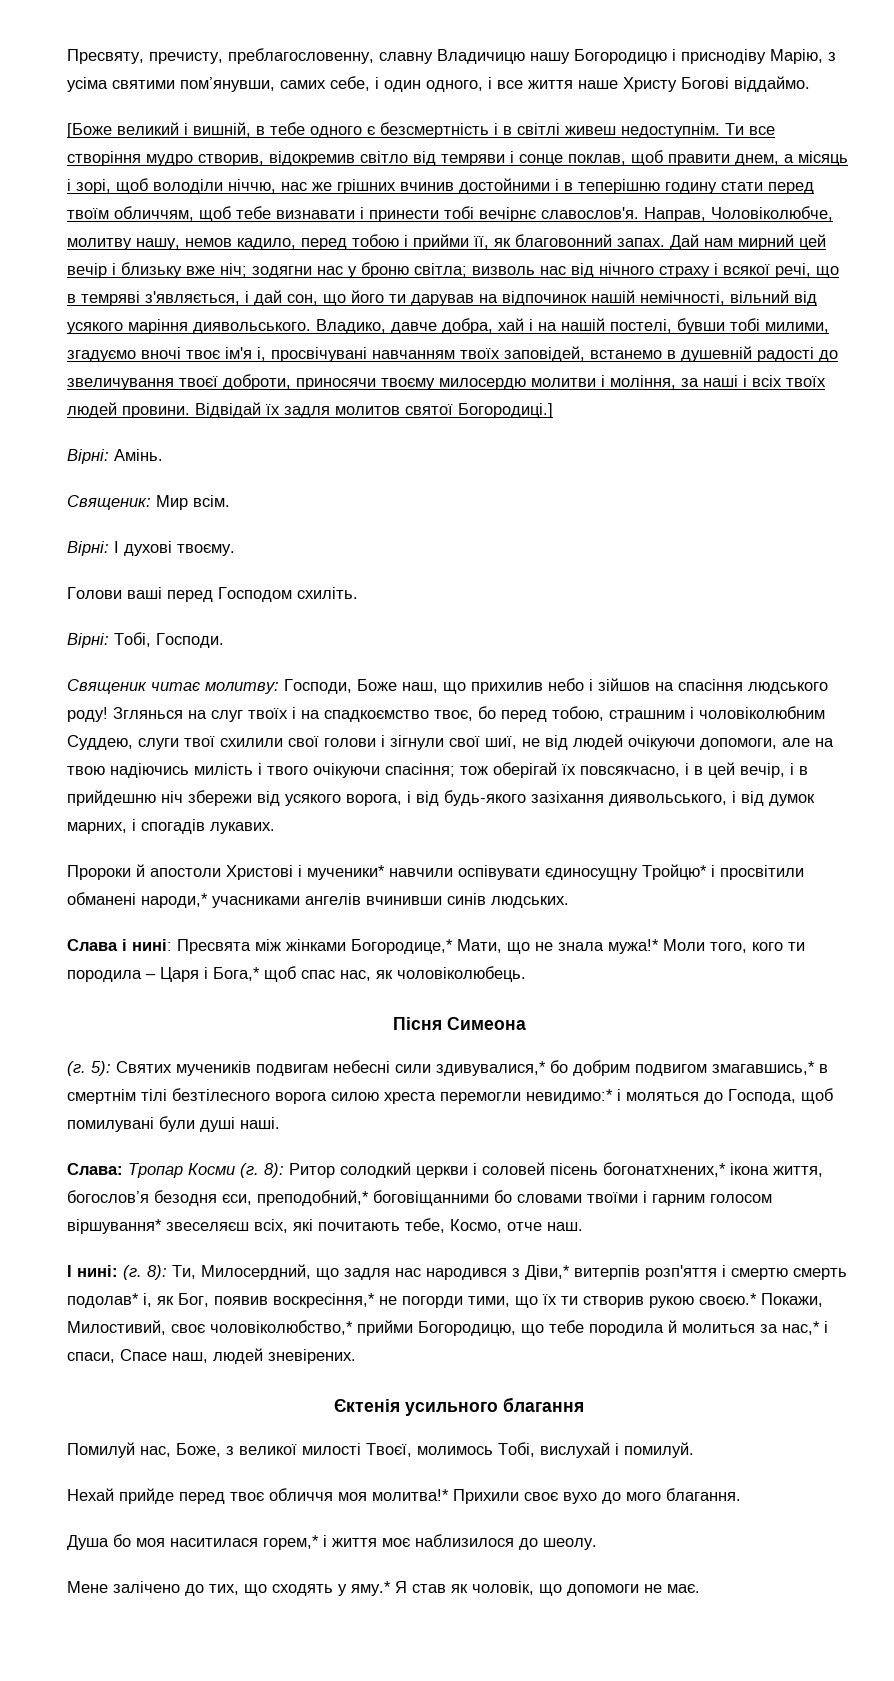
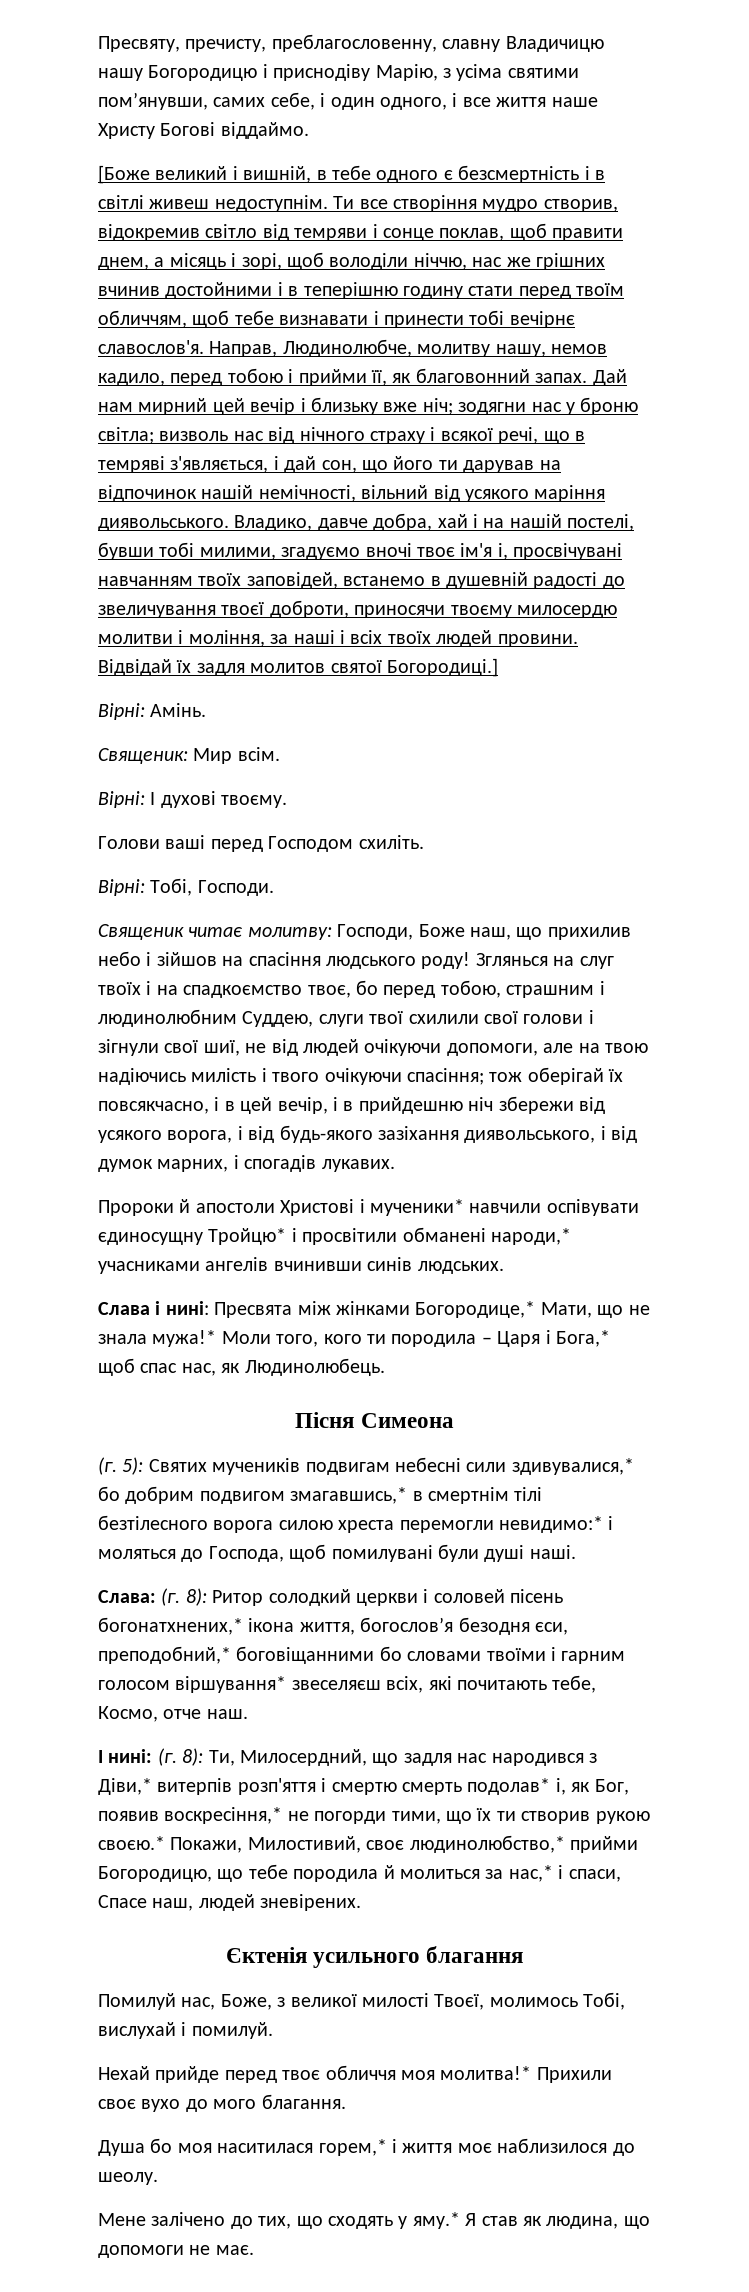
- Направ, Чоловіколюбче, молитву нашу, немов кадило, перед тобою і прийми її, як благовонний запах.
+ Направ, Людинолюбче, молитву нашу, немов кадило, перед тобою і прийми її, як благовонний запах.
- Зглянься на слуг твоїх і на спадкоємство твоє, бо перед тобою, страшним і чоловіколюбним Суддею, слуги твої схилили свої голови і зігнули свої шиї, не від людей очікуючи допомоги, але на твою надіючись милість і твого очікуючи спасіння;
+ Зглянься на слуг твоїх і на спадкоємство твоє, бо перед тобою, страшним і людинолюбним Суддею, слуги твої схилили свої голови і зігнули свої шиї, не від людей очікуючи допомоги, але на твою надіючись милість і твого очікуючи спасіння;
- Слава і нині: Пресвята між жінками Богородице,* Мати, що не знала мужа!* Моли того, кого ти породила – Царя і Бога,* щоб спас нас, як чоловіколюбець.
+ Слава і нині: Пресвята між жінками Богородице,* Мати, що не знала мужа!* Моли того, кого ти породила – Царя і Бога,* щоб спас нас, як Людинолюбець.
- Слава: Тропар Косми (г. 8): Ритор солодкий церкви і соловей пісень богонатхнених,* ікона життя, богослов’я безодня єси, преподобний,* боговіщанними бо словами твоїми і гарним голосом віршування* звеселяєш всіх, які почитають тебе, Космо, отче наш.
+ Слава: (г. 8): Ритор солодкий церкви і соловей пісень богонатхнених,* ікона життя, богослов’я безодня єси, преподобний,* боговіщанними бо словами твоїми і гарним голосом віршування* звеселяєш всіх, які почитають тебе, Космо, отче наш.
- І нині: (г. 8): Ти, Милосердний, що задля нас народився з Діви,* витерпів розп'яття і смертю смерть подолав* і, як Бог, появив воскресіння,* не погорди тими, що їх ти створив рукою своєю.* Покажи, Милостивий, своє чоловіколюбство,* прийми Богородицю, що тебе породила й молиться за нас,* і спаси, Спасе наш, людей зневірених.
+ І нині: (г. 8): Ти, Милосердний, що задля нас народився з Діви,* витерпів розп'яття і смертю смерть подолав* і, як Бог, появив воскресіння,* не погорди тими, що їх ти створив рукою своєю.* Покажи, Милостивий, своє людинолюбство,* прийми Богородицю, що тебе породила й молиться за нас,* і спаси, Спасе наш, людей зневірених.
- Мене залічено до тих, що сходять у яму.* Я став як чоловік, що допомоги не має.
+ Мене залічено до тих, що сходять у яму.* Я став як людина, що допомоги не має.

